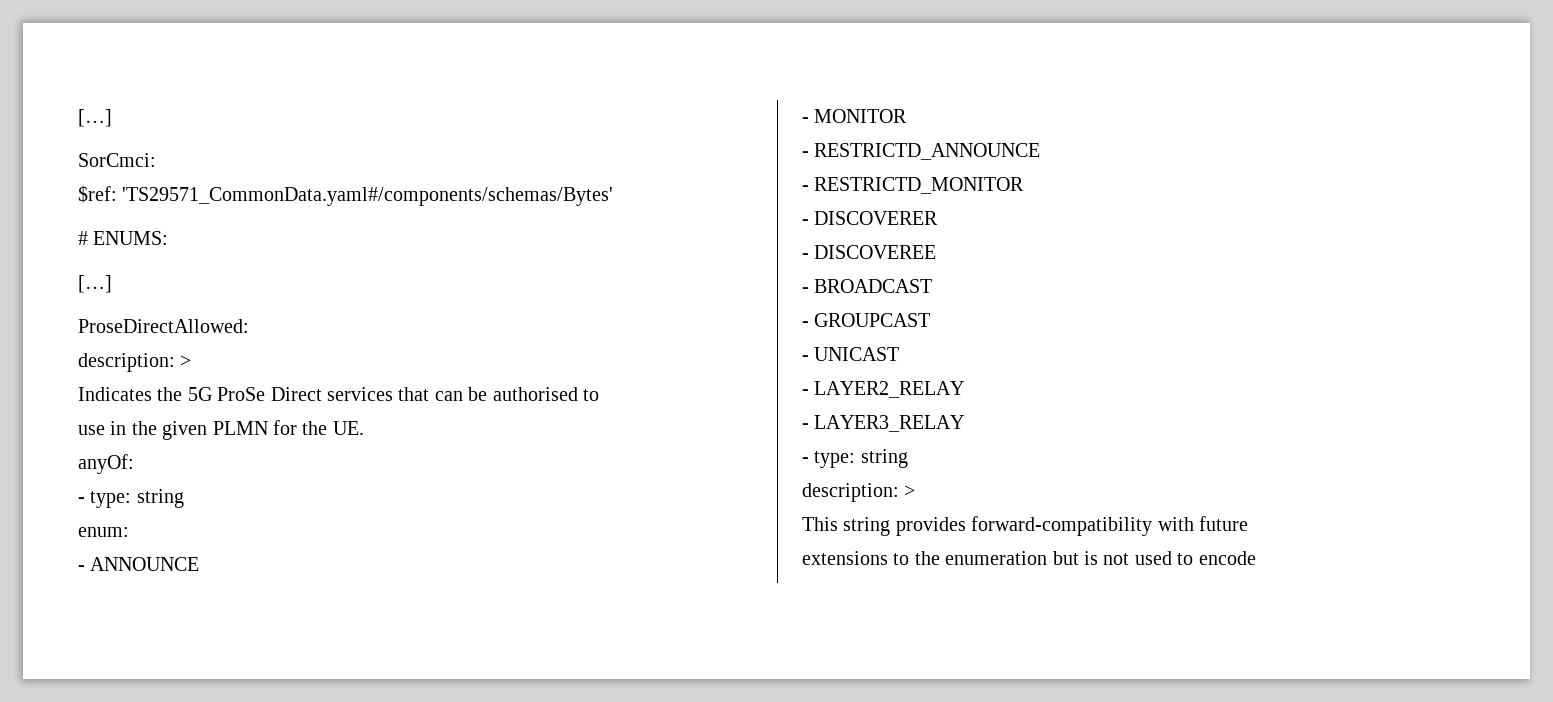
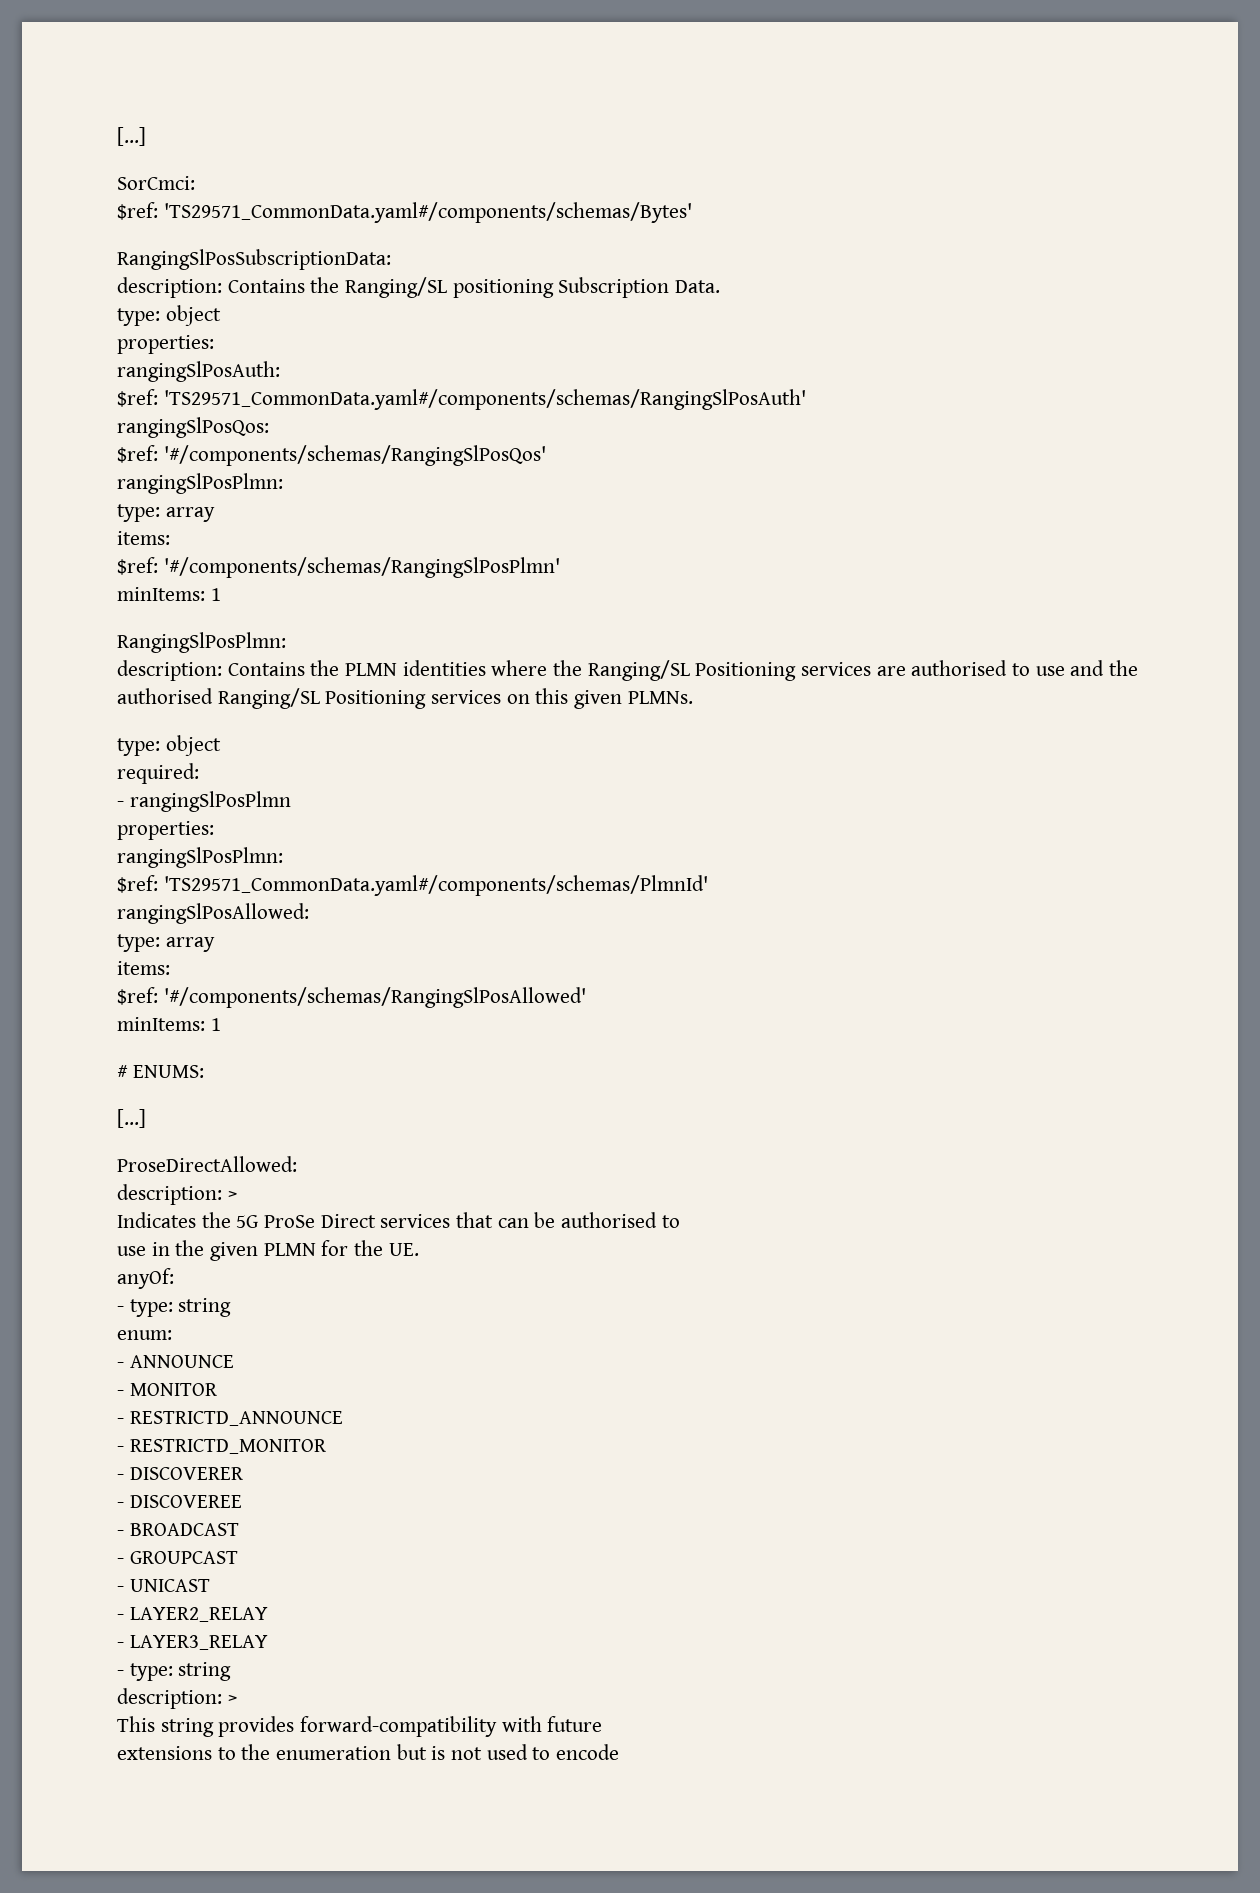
+ RangingSlPosSubscriptionData:
+ description: Contains the Ranging/SL positioning Subscription Data.
+ type: object
+ properties:
+ rangingSlPosAuth:
+ $ref: 'TS29571_CommonData.yaml#/components/schemas/RangingSlPosAuth'
+ rangingSlPosQos:
+ $ref: '#/components/schemas/RangingSlPosQos'
+ rangingSlPosPlmn:
+ type: array
+ items:
+ $ref: '#/components/schemas/RangingSlPosPlmn'
+ minItems: 1
+ RangingSlPosPlmn:
+ description: Contains the PLMN identities where the Ranging/SL Positioning services are authorised to use and the authorised Ranging/SL Positioning services on this given PLMNs.
+ type: object
+ required:
+ - rangingSlPosPlmn
+ properties:
+ rangingSlPosPlmn:
+ $ref: 'TS29571_CommonData.yaml#/components/schemas/PlmnId'
+ rangingSlPosAllowed:
+ type: array
+ items:
+ $ref: '#/components/schemas/RangingSlPosAllowed'
+ minItems: 1

